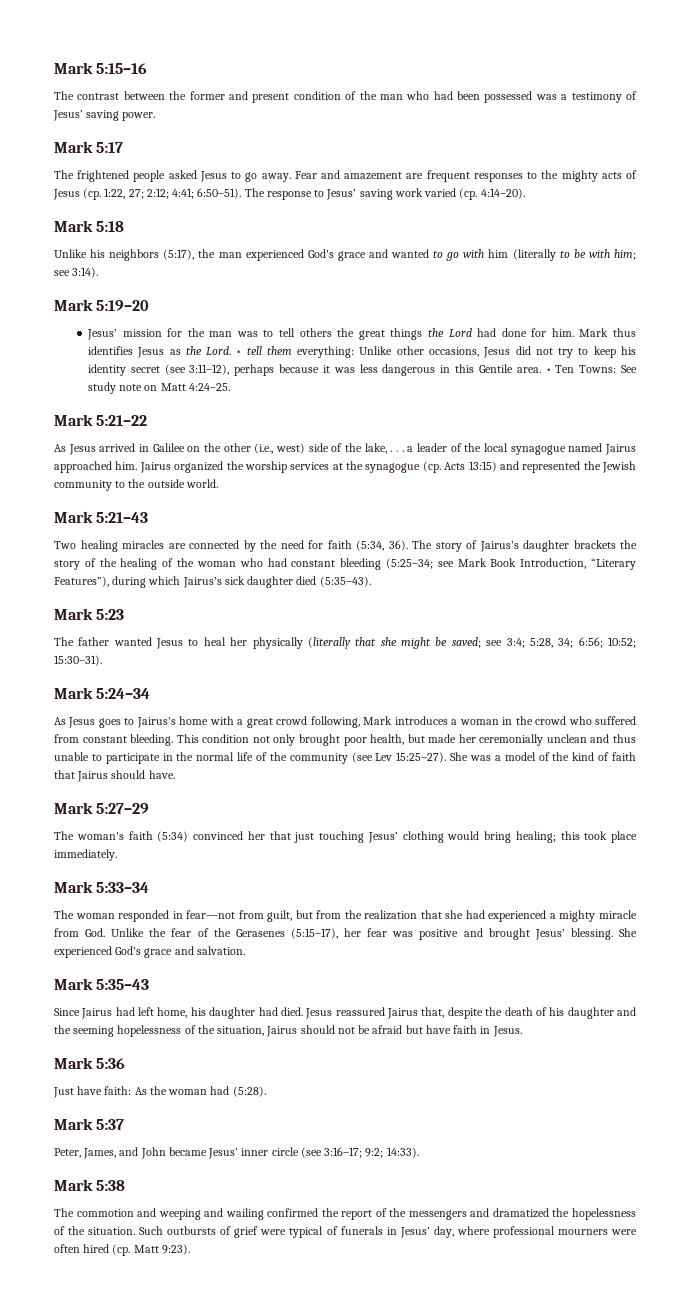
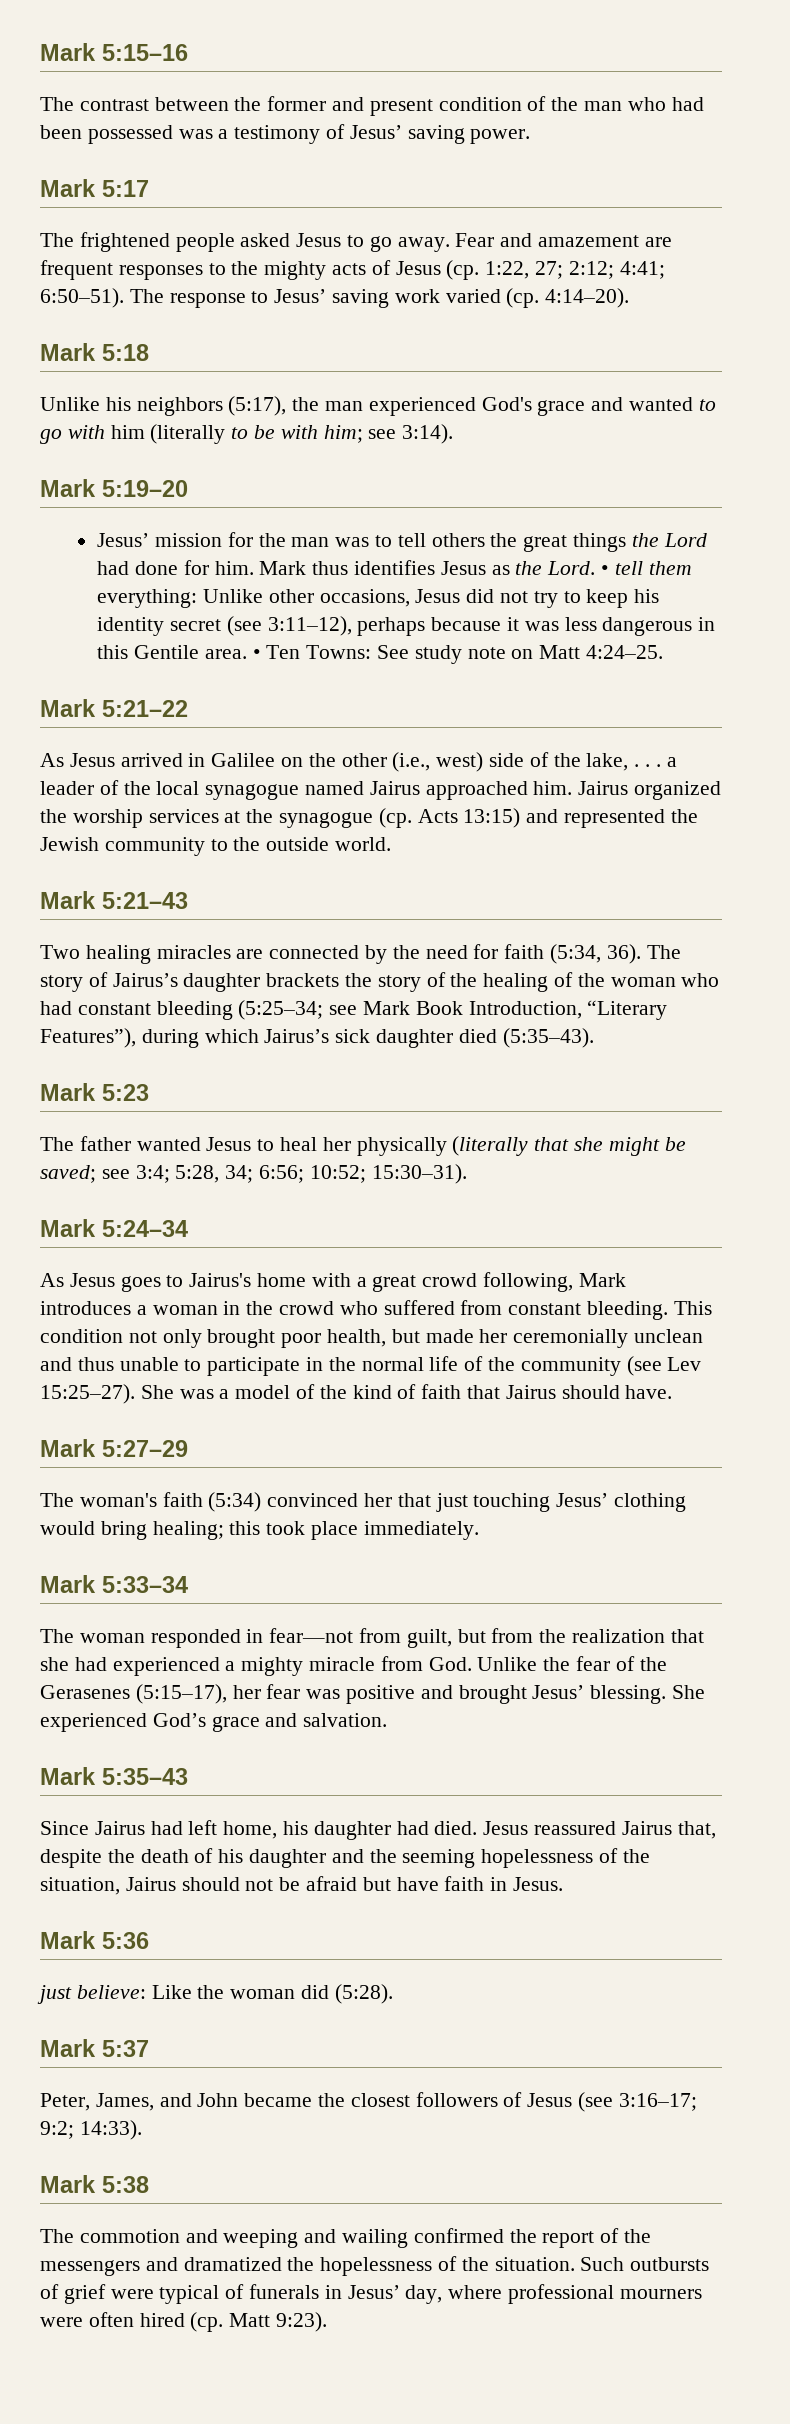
- Just have faith: As the woman had (5:28).
+ just believe: Like the woman did (5:28).
- Peter, James, and John became Jesus’ inner circle (see 3:16–17; 9:2; 14:33).
+ Peter, James, and John became the closest followers of Jesus (see 3:16–17; 9:2; 14:33).

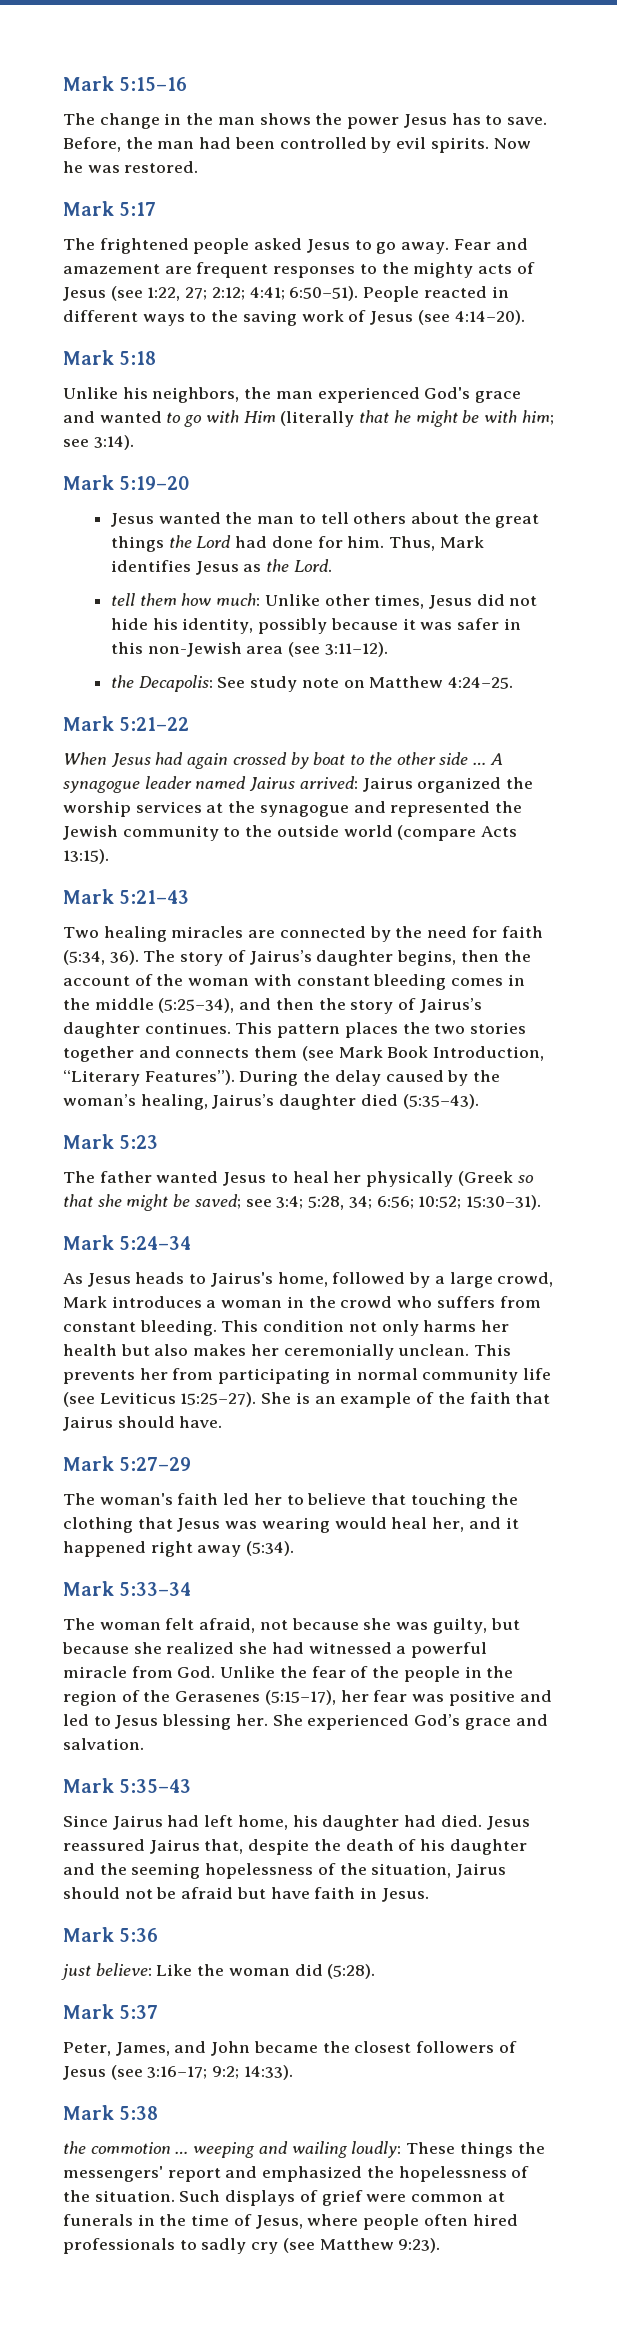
- The contrast between the former and present condition of the man who had been possessed was a testimony of Jesus’ saving power.
+ The change in the man shows the power Jesus has to save. Before, the man had been controlled by evil spirits. Now he was restored.
- Fear and amazement are frequent responses to the mighty acts of Jesus (cp. 1:22, 27; 2:12; 4:41; 6:50–51).
+ Fear and amazement are frequent responses to the mighty acts of Jesus (see 1:22, 27; 2:12; 4:41; 6:50–51).
- The response to Jesus’ saving work varied (cp. 4:14–20).
+ People reacted in different ways to the saving work of Jesus (see 4:14–20).
- Unlike his neighbors (5:17), the man experienced God's grace and wanted to go with him (literally to be with him; see 3:14).
+ Unlike his neighbors, the man experienced God's grace and wanted to go with Him (literally that he might be with him; see 3:14).
- Jesus’ mission for the man was to tell others the great things the Lord had done for him.
+ Jesus wanted the man to tell others about the great things the Lord had done for him.
- Mark thus identifies Jesus as the Lord. • tell them everything: Unlike other occasions, Jesus did not try to keep his identity secret (see 3:11–12), perhaps because it was less dangerous in this Gentile area. • Ten Towns: See study note on Matt 4:24–25.
+ Thus, Mark identifies Jesus as the Lord.
+ tell them how much: Unlike other times, Jesus did not hide his identity, possibly because it was safer in this non-Jewish area (see 3:11–12).
+ the Decapolis: See study note on Matthew 4:24–25.
- As Jesus arrived in Galilee on the other (i.e., west) side of the lake, . . . a leader of the local synagogue named Jairus approached him. Jairus organized the worship services at the synagogue (cp. Acts 13:15) and represented the Jewish community to the outside world.
+ When Jesus had again crossed by boat to the other side … A synagogue leader named Jairus arrived: Jairus organized the worship services at the synagogue and represented the Jewish community to the outside world (compare Acts 13:15).
- The story of Jairus’s daughter brackets the story of the healing of the woman who had constant bleeding (5:25–34; see Mark Book Introduction, “Literary Features”), during which Jairus’s sick daughter died (5:35–43).
+ The story of Jairus’s daughter begins, then the account of the woman with constant bleeding comes in the middle (5:25–34), and then the story of Jairus’s daughter continues. This pattern places the two stories together and connects them (see Mark Book Introduction, “Literary Features”). During the delay caused by the woman’s healing, Jairus’s daughter died (5:35–43).
- The father wanted Jesus to heal her physically (literally that she might be saved; see 3:4; 5:28, 34; 6:56; 10:52; 15:30–31).
+ The father wanted Jesus to heal her physically (Greek so that she might be saved; see 3:4; 5:28, 34; 6:56; 10:52; 15:30–31).
- As Jesus goes to Jairus's home with a great crowd following, Mark introduces a woman in the crowd who suffered from constant bleeding.
+ As Jesus heads to Jairus's home, followed by a large crowd, Mark introduces a woman in the crowd who suffers from constant bleeding.
- This condition not only brought poor health, but made her ceremonially unclean and thus unable to participate in the normal life of the community (see Lev 15:25–27). She was a model of the kind of faith that Jairus should have.
+ This condition not only harms her health but also makes her ceremonially unclean. This prevents her from participating in normal community life (see Leviticus 15:25–27). She is an example of the faith that Jairus should have.
- The woman's faith (5:34) convinced her that just touching Jesus’ clothing would bring healing; this took place immediately.
+ The woman's faith led her to believe that touching the clothing that Jesus was wearing would heal her, and it happened right away (5:34).
  Mark 5:33–34
- The woman responded in fear—not from guilt, but from the realization that she had experienced a mighty miracle from God. Unlike the fear of the Gerasenes (5:15–17), her fear was positive and brought Jesus’ blessing.
+ The woman felt afraid, not because she was guilty, but because she realized she had witnessed a powerful miracle from God. Unlike the fear of the people in the region of the Gerasenes (5:15–17), her fear was positive and led to Jesus blessing her.
- The commotion and weeping and wailing confirmed the report of the messengers and dramatized the hopelessness of the situation.
+ the commotion … weeping and wailing loudly: These things the messengers' report and emphasized the hopelessness of the situation.
- Such outbursts of grief were typical of funerals in Jesus’ day, where professional mourners were often hired (cp. Matt 9:23).
+ Such displays of grief were common at funerals in the time of Jesus, where people often hired professionals to sadly cry (see Matthew 9:23).

